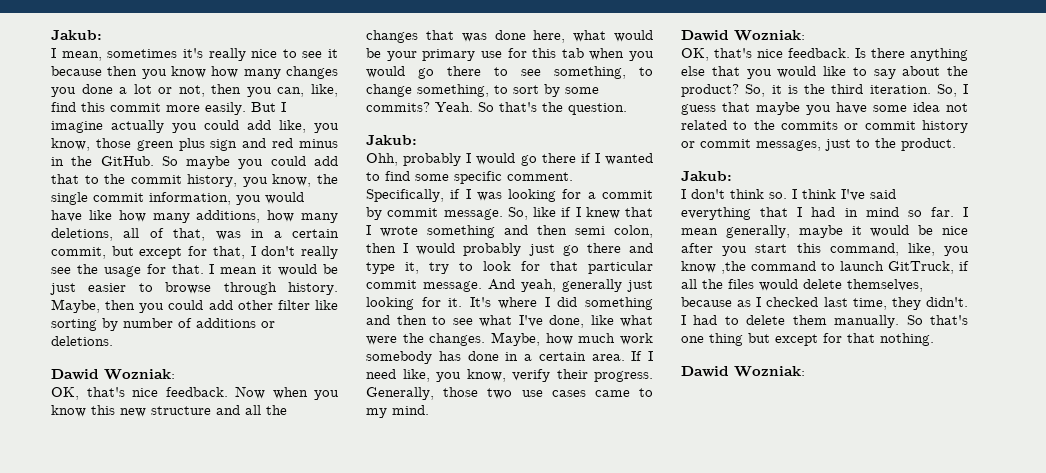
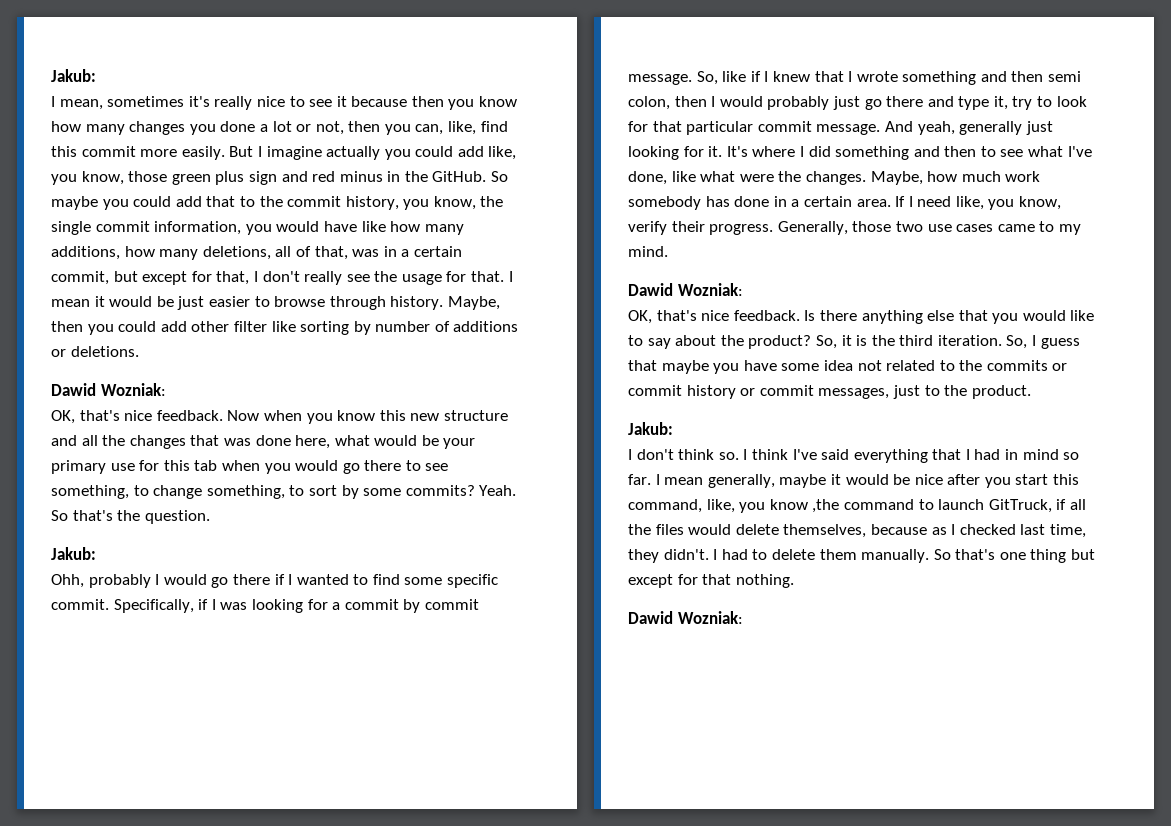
- Ohh, probably I would go there if I wanted to find some specific comment.
+ Ohh, probably I would go there if I wanted to find some specific commit.

